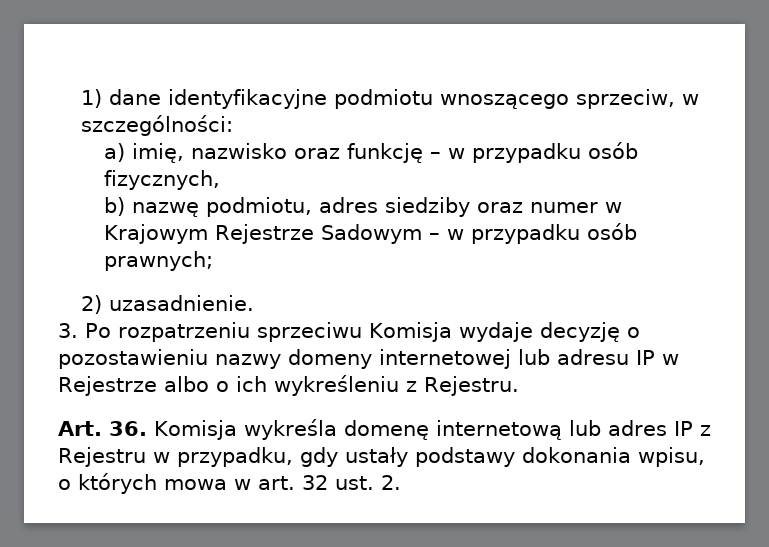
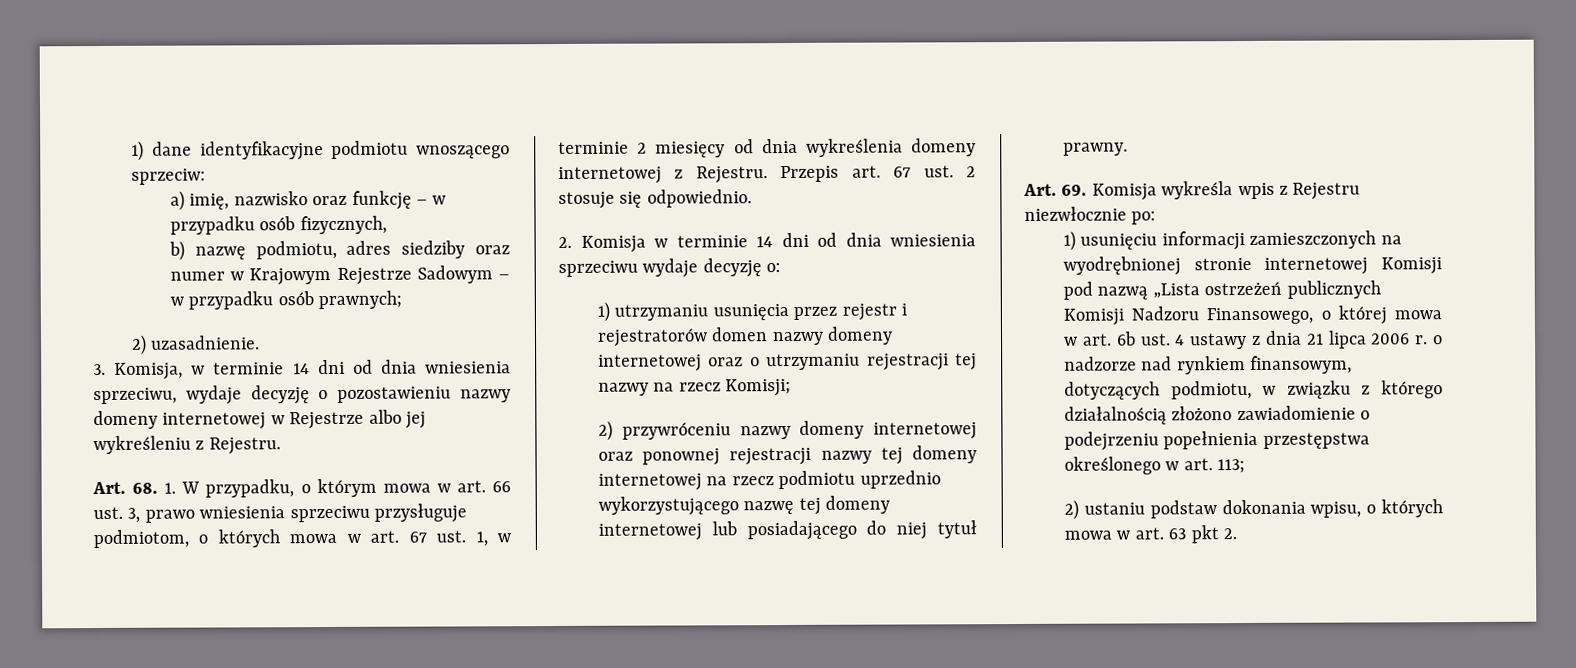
- 1) dane identyfikacyjne podmiotu wnoszącego sprzeciw, w szczególności:
+ 1) dane identyfikacyjne podmiotu wnoszącego sprzeciw:
- 3. Po rozpatrzeniu sprzeciwu Komisja wydaje decyzję o pozostawieniu nazwy domeny internetowej lub adresu IP w Rejestrze albo o ich wykreśleniu z Rejestru.
+ 3. Komisja, w terminie 14 dni od dnia wniesienia sprzeciwu, wydaje decyzję o pozostawieniu nazwy domeny internetowej w Rejestrze albo jej wykreśleniu z Rejestru.
- Art. 36. Komisja wykreśla domenę internetową lub adres IP z Rejestru w przypadku, gdy ustały podstawy dokonania wpisu, o których mowa w art. 32 ust. 2.
+ Art. 68. 1. W przypadku, o którym mowa w art. 66 ust. 3, prawo wniesienia sprzeciwu przysługuje podmiotom, o których mowa w art. 67 ust. 1, w terminie 2 miesięcy od dnia wykreślenia domeny internetowej z Rejestru. Przepis art. 67 ust. 2 stosuje się odpowiednio.
+ 2. Komisja w terminie 14 dni od dnia wniesienia sprzeciwu wydaje decyzję o:
+ 1) utrzymaniu usunięcia przez rejestr i rejestratorów domen nazwy domeny internetowej oraz o utrzymaniu rejestracji tej nazwy na rzecz Komisji;
+ 2) przywróceniu nazwy domeny internetowej oraz ponownej rejestracji nazwy tej domeny internetowej na rzecz podmiotu uprzednio wykorzystującego nazwę tej domeny internetowej lub posiadającego do niej tytuł prawny.
+ Art. 69. Komisja wykreśla wpis z Rejestru niezwłocznie po:
+ 1) usunięciu informacji zamieszczonych na wyodrębnionej stronie internetowej Komisji pod nazwą „Lista ostrzeżeń publicznych Komisji Nadzoru Finansowego, o której mowa w art. 6b ust. 4 ustawy z dnia 21 lipca 2006 r. o nadzorze nad rynkiem finansowym, dotyczących podmiotu, w związku z którego działalnością złożono zawiadomienie o podejrzeniu popełnienia przestępstwa określonego w art. 113;
+ 2) ustaniu podstaw dokonania wpisu, o których mowa w art. 63 pkt 2.

